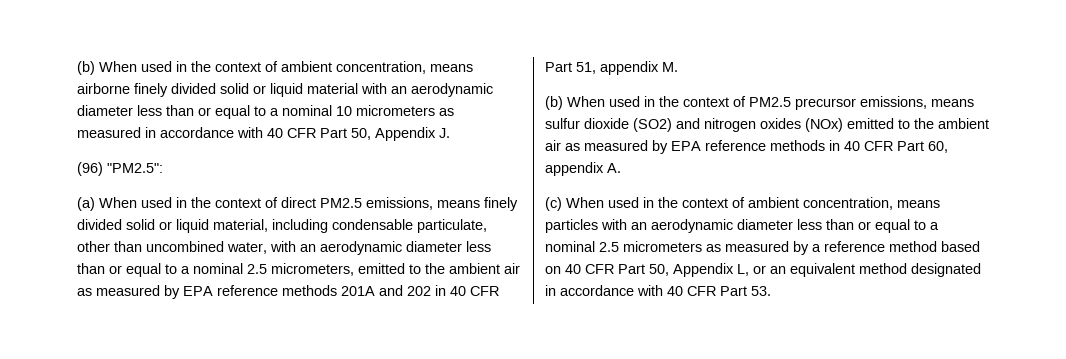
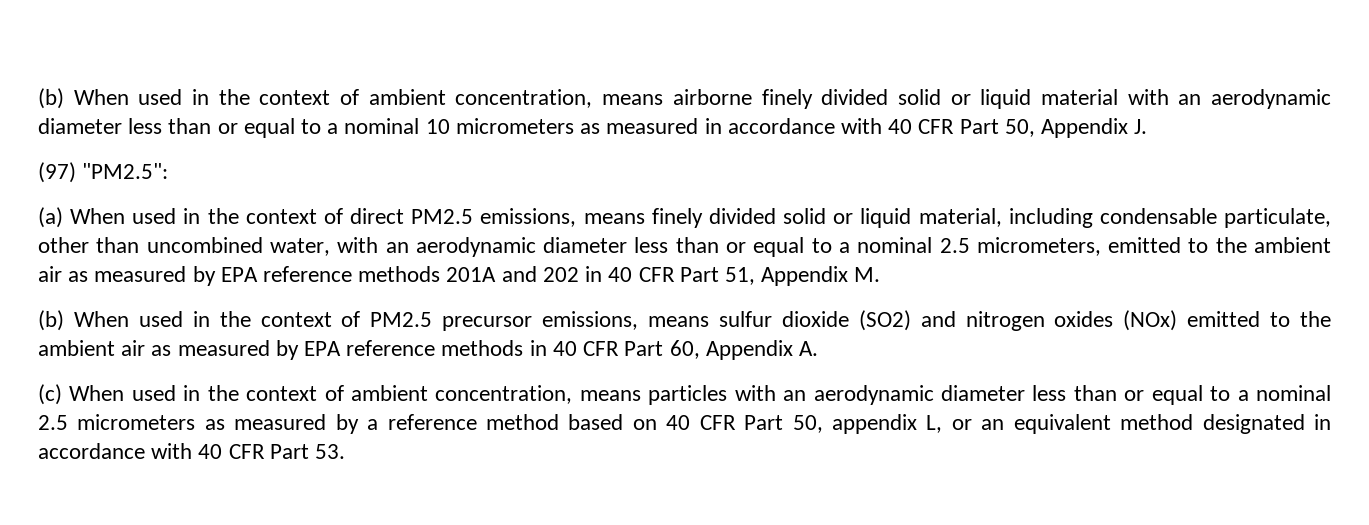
- (96) "PM2.5":
+ (97) "PM2.5":
- (a) When used in the context of direct PM2.5 emissions, means finely divided solid or liquid material, including condensable particulate, other than uncombined water, with an aerodynamic diameter less than or equal to a nominal 2.5 micrometers, emitted to the ambient air as measured by EPA reference methods 201A and 202 in 40 CFR Part 51, appendix M.
+ (a) When used in the context of direct PM2.5 emissions, means finely divided solid or liquid material, including condensable particulate, other than uncombined water, with an aerodynamic diameter less than or equal to a nominal 2.5 micrometers, emitted to the ambient air as measured by EPA reference methods 201A and 202 in 40 CFR Part 51, Appendix M.
- (b) When used in the context of PM2.5 precursor emissions, means sulfur dioxide (SO2) and nitrogen oxides (NOx) emitted to the ambient air as measured by EPA reference methods in 40 CFR Part 60, appendix A.
+ (b) When used in the context of PM2.5 precursor emissions, means sulfur dioxide (SO2) and nitrogen oxides (NOx) emitted to the ambient air as measured by EPA reference methods in 40 CFR Part 60, Appendix A.
- (c) When used in the context of ambient concentration, means particles with an aerodynamic diameter less than or equal to a nominal 2.5 micrometers as measured by a reference method based on 40 CFR Part 50, Appendix L, or an equivalent method designated in accordance with 40 CFR Part 53.
+ (c) When used in the context of ambient concentration, means particles with an aerodynamic diameter less than or equal to a nominal 2.5 micrometers as measured by a reference method based on 40 CFR Part 50, appendix L, or an equivalent method designated in accordance with 40 CFR Part 53.

